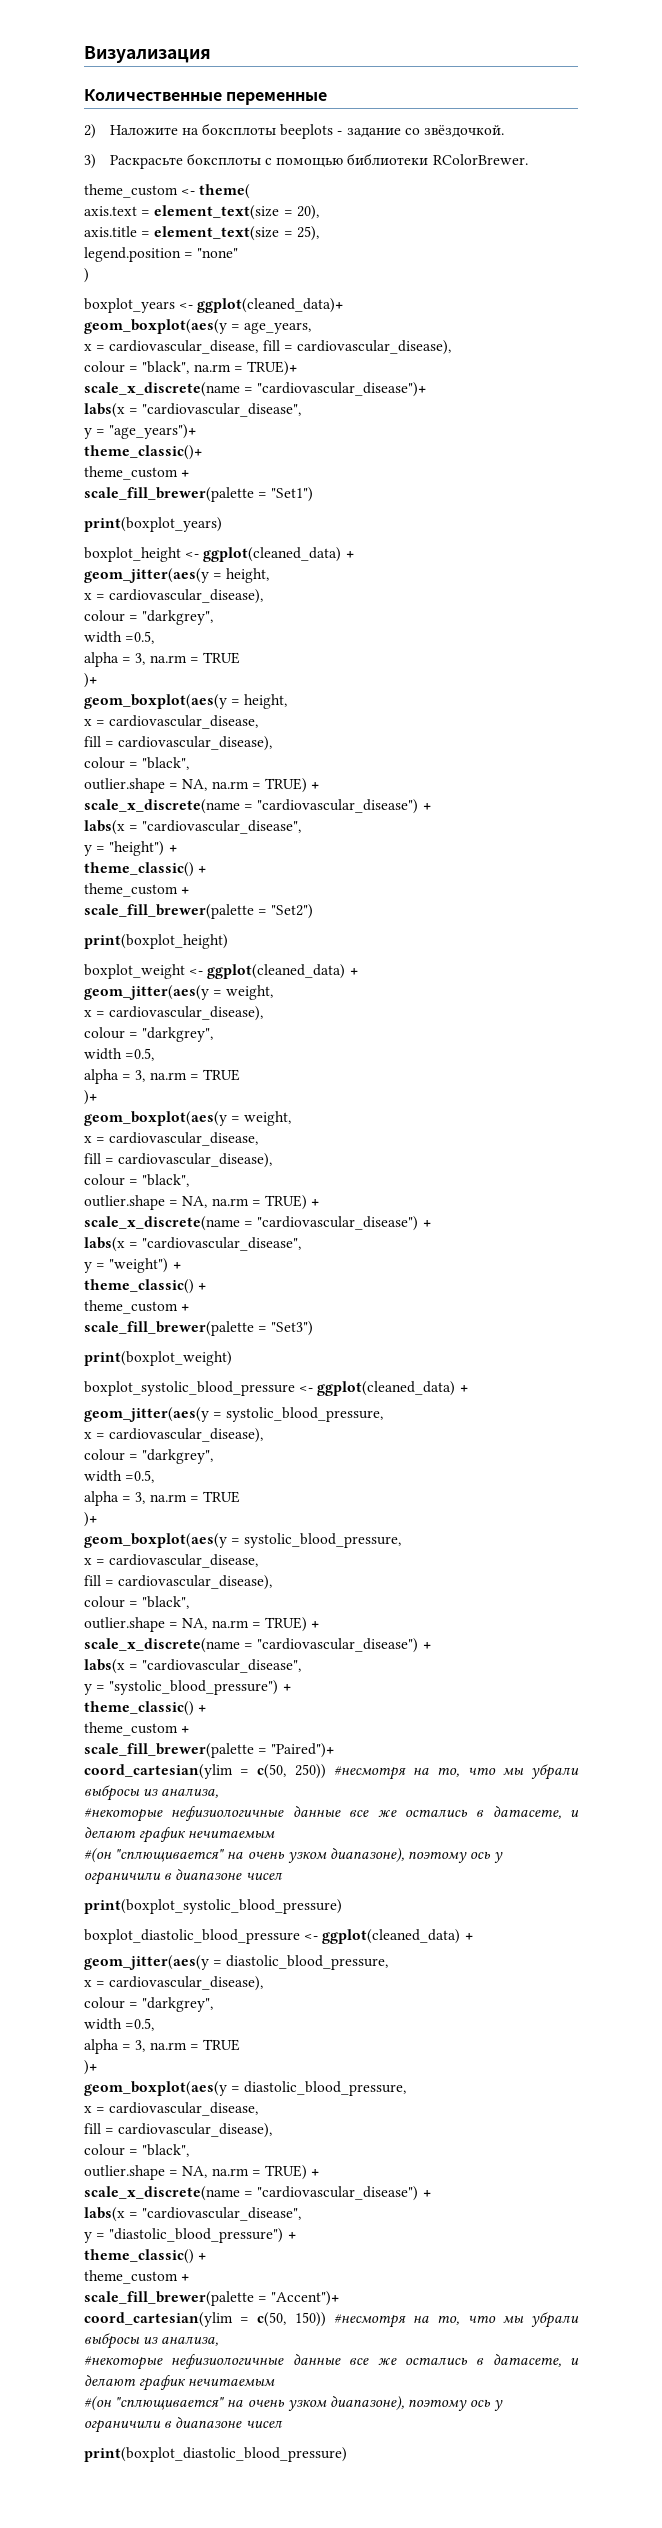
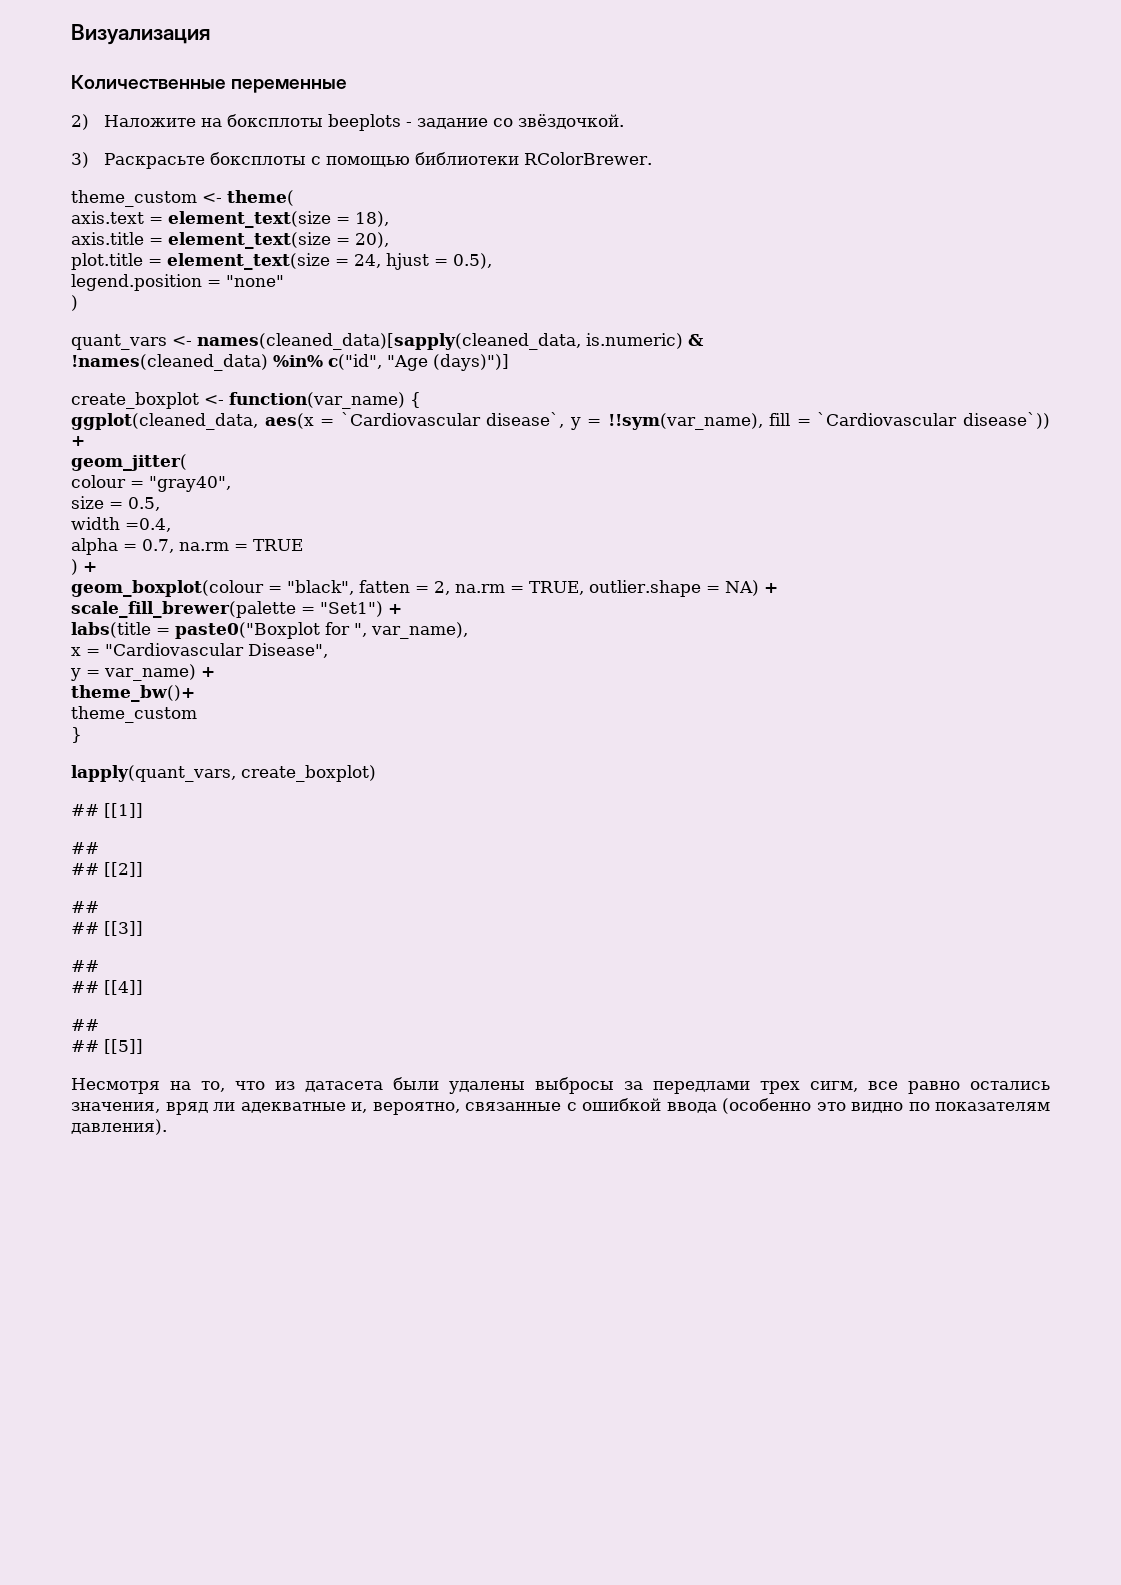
- axis.text = element_text(size = 20),
+ axis.text = element_text(size = 18),
- axis.title = element_text(size = 25),
+ axis.title = element_text(size = 20),
+ plot.title = element_text(size = 24, hjust = 0.5),
  legend.position = "none"
  )
- boxplot_years <- ggplot(cleaned_data)+
- geom_boxplot(aes(y = age_years,
- x = cardiovascular_disease, fill = cardiovascular_disease),
- colour = "black", na.rm = TRUE)+
- scale_x_discrete(name = "cardiovascular_disease")+
- labs(x = "cardiovascular_disease",
- y = "age_years")+
- theme_classic()+
- theme_custom +
- scale_fill_brewer(palette = "Set1")
- print(boxplot_years)
- boxplot_height <- ggplot(cleaned_data) +
- geom_jitter(aes(y = height,
- x = cardiovascular_disease),
- colour = "darkgrey",
- width =0.5,
- alpha = 3, na.rm = TRUE
- )+
- geom_boxplot(aes(y = height,
- x = cardiovascular_disease,
- fill = cardiovascular_disease),
- colour = "black",
- outlier.shape = NA, na.rm = TRUE) +
- scale_x_discrete(name = "cardiovascular_disease") +
- labs(x = "cardiovascular_disease",
- y = "height") +
- theme_classic() +
- theme_custom +
- scale_fill_brewer(palette = "Set2")
- print(boxplot_height)
- boxplot_weight <- ggplot(cleaned_data) +
- geom_jitter(aes(y = weight,
- x = cardiovascular_disease),
- colour = "darkgrey",
- width =0.5,
- alpha = 3, na.rm = TRUE
- )+
- geom_boxplot(aes(y = weight,
- x = cardiovascular_disease,
- fill = cardiovascular_disease),
- colour = "black",
- outlier.shape = NA, na.rm = TRUE) +
- scale_x_discrete(name = "cardiovascular_disease") +
- labs(x = "cardiovascular_disease",
- y = "weight") +
- theme_classic() +
- theme_custom +
- scale_fill_brewer(palette = "Set3")
- print(boxplot_weight)
- boxplot_systolic_blood_pressure <- ggplot(cleaned_data) +
- geom_jitter(aes(y = systolic_blood_pressure,
- x = cardiovascular_disease),
- colour = "darkgrey",
- width =0.5,
- alpha = 3, na.rm = TRUE
- )+
- geom_boxplot(aes(y = systolic_blood_pressure,
- x = cardiovascular_disease,
- fill = cardiovascular_disease),
- colour = "black",
- outlier.shape = NA, na.rm = TRUE) +
- scale_x_discrete(name = "cardiovascular_disease") +
- labs(x = "cardiovascular_disease",
- y = "systolic_blood_pressure") +
- theme_classic() +
- theme_custom +
- scale_fill_brewer(palette = "Paired")+
- coord_cartesian(ylim = c(50, 250)) #несмотря на то, что мы убрали выбросы из анализа,
- #некоторые нефизиологичные данные все же остались в датасете, и делают график нечитаемым
- #(он "сплющивается" на очень узком диапазоне), поэтому ось y ограничили в диапазоне чисел
- print(boxplot_systolic_blood_pressure)
- boxplot_diastolic_blood_pressure <- ggplot(cleaned_data) +
- geom_jitter(aes(y = diastolic_blood_pressure,
- x = cardiovascular_disease),
- colour = "darkgrey",
- width =0.5,
- alpha = 3, na.rm = TRUE
- )+
- geom_boxplot(aes(y = diastolic_blood_pressure,
- x = cardiovascular_disease,
- fill = cardiovascular_disease),
- colour = "black",
- outlier.shape = NA, na.rm = TRUE) +
- scale_x_discrete(name = "cardiovascular_disease") +
- labs(x = "cardiovascular_disease",
- y = "diastolic_blood_pressure") +
- theme_classic() +
- theme_custom +
- scale_fill_brewer(palette = "Accent")+
- coord_cartesian(ylim = c(50, 150)) #несмотря на то, что мы убрали выбросы из анализа,
- #некоторые нефизиологичные данные все же остались в датасете, и делают график нечитаемым
- #(он "сплющивается" на очень узком диапазоне), поэтому ось y ограничили в диапазоне чисел
- print(boxplot_diastolic_blood_pressure)
+ quant_vars <- names(cleaned_data)[sapply(cleaned_data, is.numeric) &
+ !names(cleaned_data) %in% c("id", "Age (days)")]
+ create_boxplot <- function(var_name) {
+ ggplot(cleaned_data, aes(x = `Cardiovascular disease`, y = !!sym(var_name), fill = `Cardiovascular disease`)) +
+ geom_jitter(
+ colour = "gray40",
+ size = 0.5,
+ width =0.4,
+ alpha = 0.7, na.rm = TRUE
+ ) +
+ geom_boxplot(colour = "black", fatten = 2, na.rm = TRUE, outlier.shape = NA) +
+ scale_fill_brewer(palette = "Set1") +
+ labs(title = paste0("Boxplot for ", var_name),
+ x = "Cardiovascular Disease",
+ y = var_name) +
+ theme_bw()+
+ theme_custom
+ }
+ lapply(quant_vars, create_boxplot)
+ ## [[1]]
+ ##
+ ## [[2]]
+ ##
+ ## [[3]]
+ ##
+ ## [[4]]
+ ##
+ ## [[5]]
+ Несмотря на то, что из датасета были удалены выбросы за передлами трех сигм, все равно остались значения, вряд ли адекватные и, вероятно, связанные с ошибкой ввода (особенно это видно по показателям давления).

